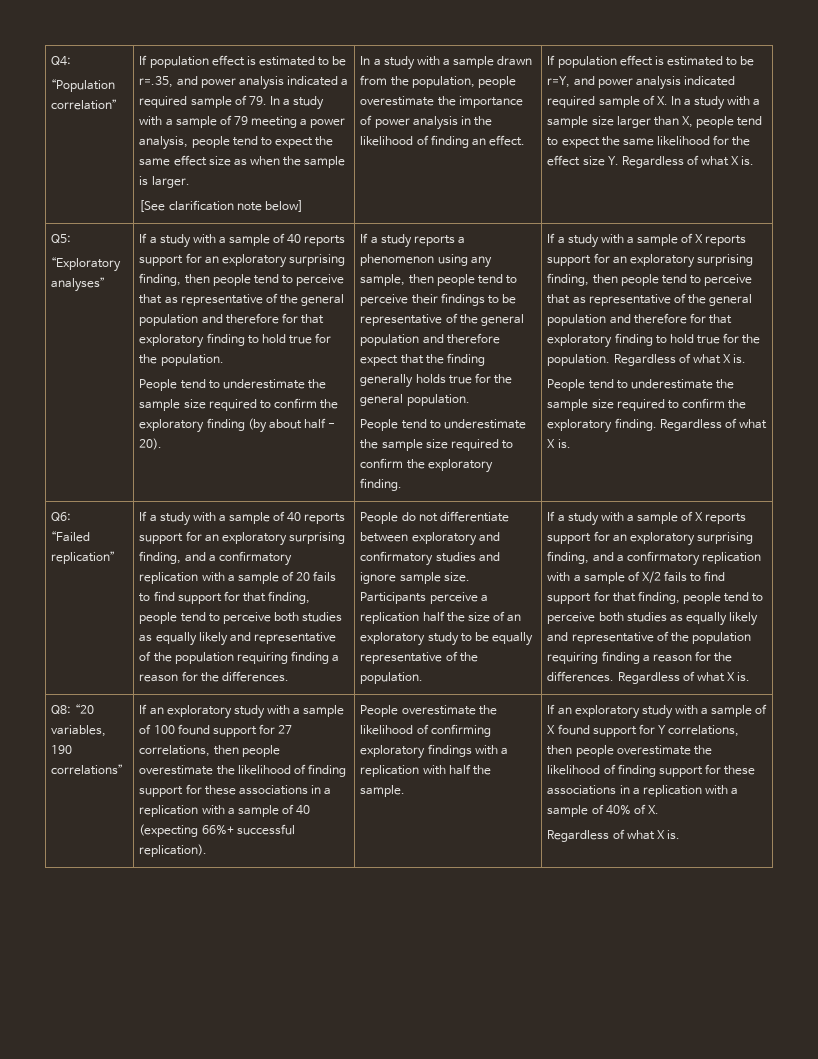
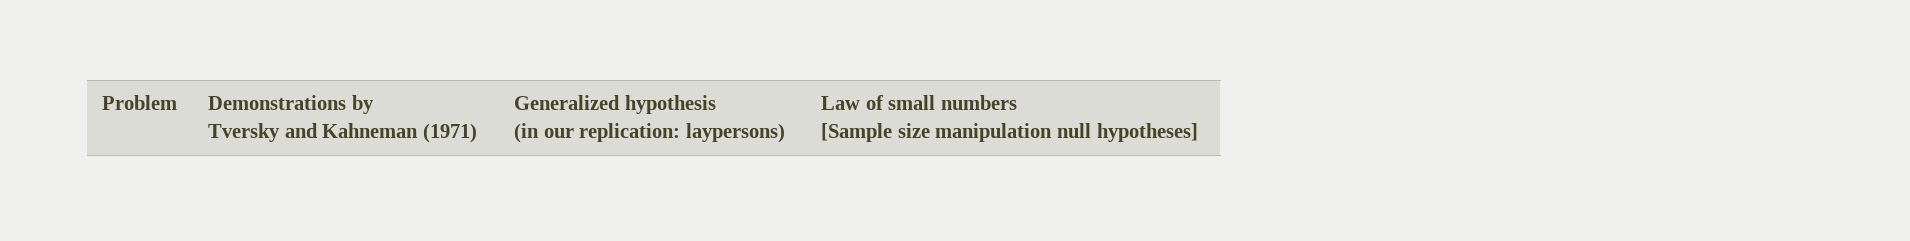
- Q4:
- “Population correlation” | If population effect is estimated to be r=.35, and power analysis indicated a required sample of 79. In a study with a sample of 79 meeting a power analysis, people tend to expect the same effect size as when the sample is larger.
- [See clarification note below] | In a study with a sample drawn from the population, people overestimate the importance of power analysis in the likelihood of finding an effect. | If population effect is estimated to be r=Y, and power analysis indicated required sample of X. In a study with a sample size larger than X, people tend to expect the same likelihood for the effect size Y. Regardless of what X is.
- Q5:
- “Exploratory analyses” | If a study with a sample of 40 reports support for an exploratory surprising finding, then people tend to perceive that as representative of the general population and therefore for that exploratory finding to hold true for the population.
- People tend to underestimate the sample size required to confirm the exploratory finding (by about half - 20). | If a study reports a phenomenon using any sample, then people tend to perceive their findings to be representative of the general population and therefore expect that the finding generally holds true for the general population.
- People tend to underestimate the sample size required to confirm the exploratory finding. | If a study with a sample of X reports support for an exploratory surprising finding, then people tend to perceive that as representative of the general population and therefore for that exploratory finding to hold true for the population. Regardless of what X is.
- People tend to underestimate the sample size required to confirm the exploratory finding. Regardless of what X is.
- Q6:
- “Failed replication” | If a study with a sample of 40 reports support for an exploratory surprising finding, and a confirmatory replication with a sample of 20 fails to find support for that finding, people tend to perceive both studies as equally likely and representative of the population requiring finding a reason for the differences. | People do not differentiate between exploratory and confirmatory studies and ignore sample size. Participants perceive a replication half the size of an exploratory study to be equally representative of the population. | If a study with a sample of X reports support for an exploratory surprising finding, and a confirmatory replication with a sample of X/2 fails to find support for that finding, people tend to perceive both studies as equally likely and representative of the population requiring finding a reason for the differences. Regardless of what X is.
- Q8: “20 variables, 190 correlations” | If an exploratory study with a sample of 100 found support for 27 correlations, then people overestimate the likelihood of finding support for these associations in a replication with a sample of 40 (expecting 66%+ successful replication). | People overestimate the likelihood of confirming exploratory findings with a replication with half the sample. | If an exploratory study with a sample of X found support for Y correlations, then people overestimate the likelihood of finding support for these associations in a replication with a sample of 40% of X.
- Regardless of what X is.
+ Problem | Demonstrations by
+ Tversky and Kahneman (1971) | Generalized hypothesis
+ (in our replication: laypersons) | Law of small numbers
+ [Sample size manipulation null hypotheses]

